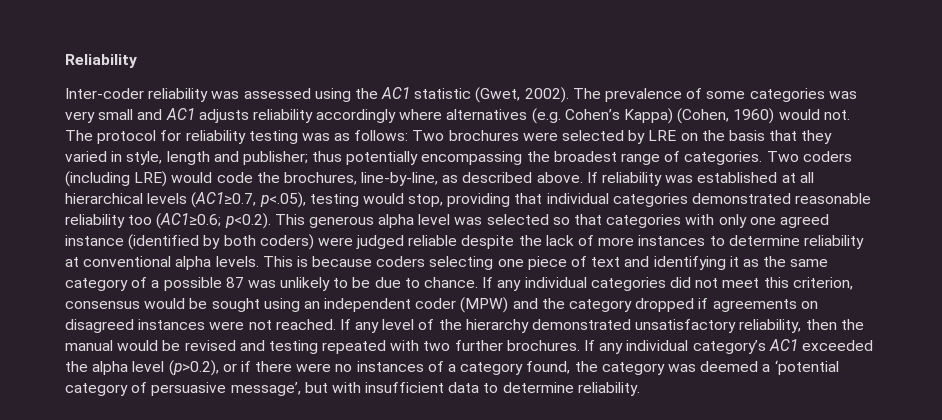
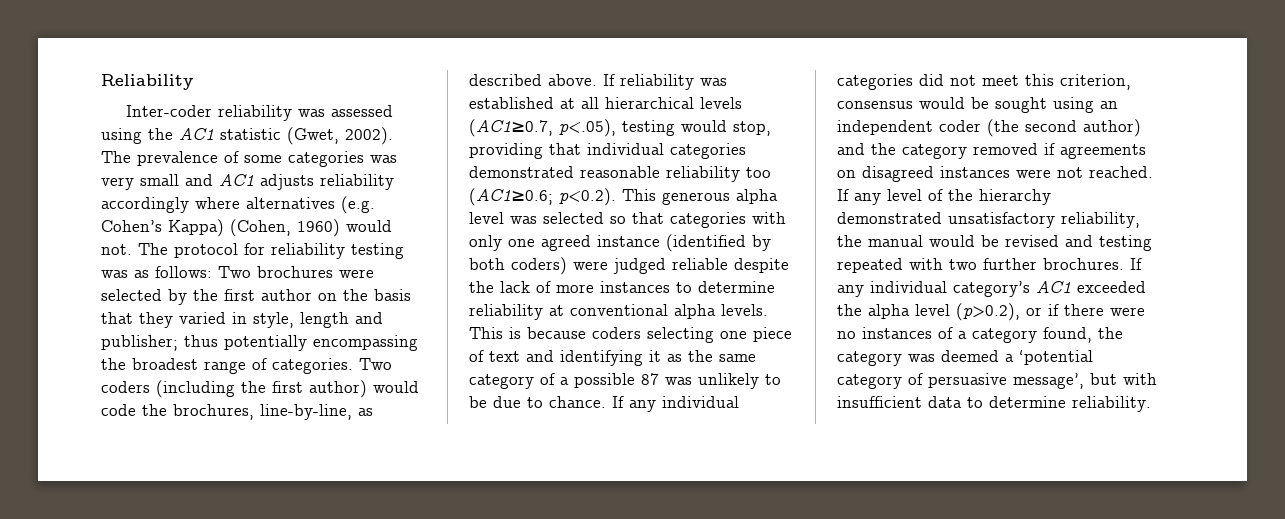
- The protocol for reliability testing was as follows: Two brochures were selected by LRE on the basis that they varied in style, length and publisher; thus potentially encompassing the broadest range of categories.
+ The protocol for reliability testing was as follows: Two brochures were selected by the first author on the basis that they varied in style, length and publisher; thus potentially encompassing the broadest range of categories.
- Two coders (including LRE) would code the brochures, line-by-line, as described above.
+ Two coders (including the first author) would code the brochures, line-by-line, as described above.
- If any individual categories did not meet this criterion, consensus would be sought using an independent coder (MPW) and the category dropped if agreements on disagreed instances were not reached.
+ If any individual categories did not meet this criterion, consensus would be sought using an independent coder (the second author) and the category removed if agreements on disagreed instances were not reached.
- If any level of the hierarchy demonstrated unsatisfactory reliability, then the manual would be revised and testing repeated with two further brochures.
+ If any level of the hierarchy demonstrated unsatisfactory reliability, the manual would be revised and testing repeated with two further brochures.

